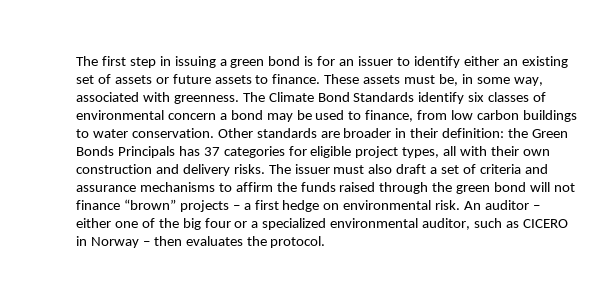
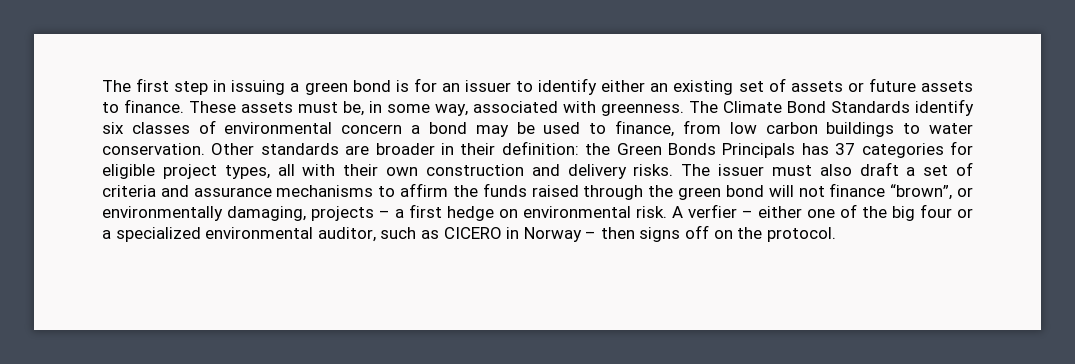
- The issuer must also draft a set of criteria and assurance mechanisms to affirm the funds raised through the green bond will not finance “brown” projects – a first hedge on environmental risk.
+ The issuer must also draft a set of criteria and assurance mechanisms to affirm the funds raised through the green bond will not finance “brown”, or environmentally damaging, projects – a first hedge on environmental risk.
- An auditor – either one of the big four or a specialized environmental auditor, such as CICERO in Norway – then evaluates the protocol.
+ A verfier – either one of the big four or a specialized environmental auditor, such as CICERO in Norway – then signs off on the protocol.

